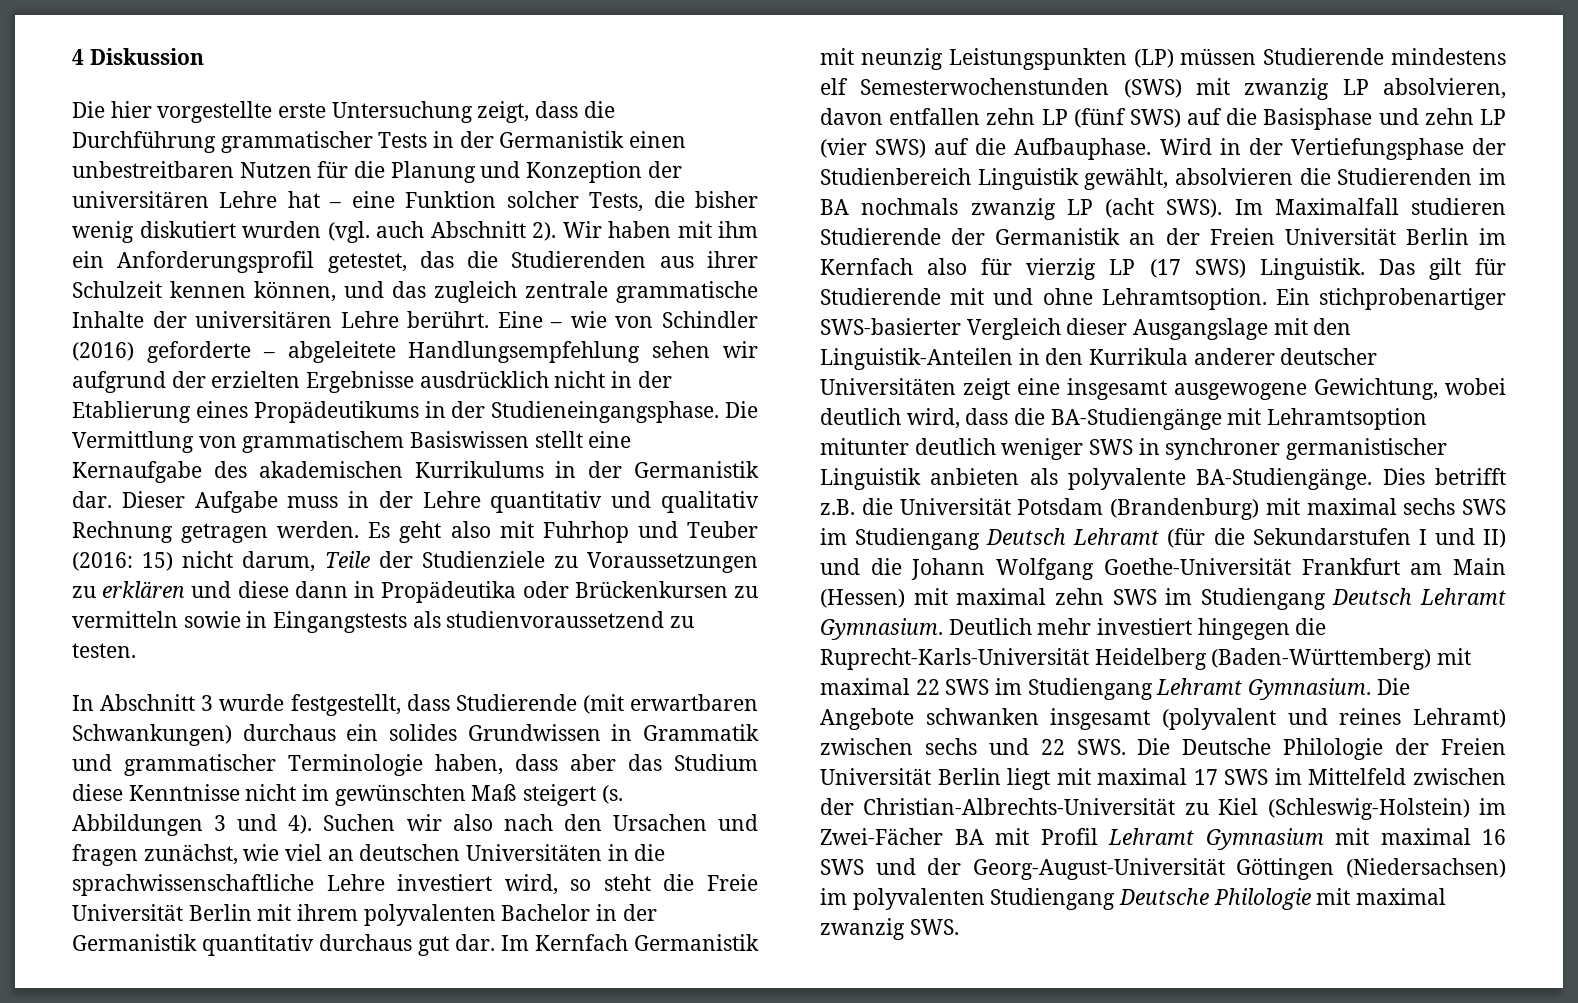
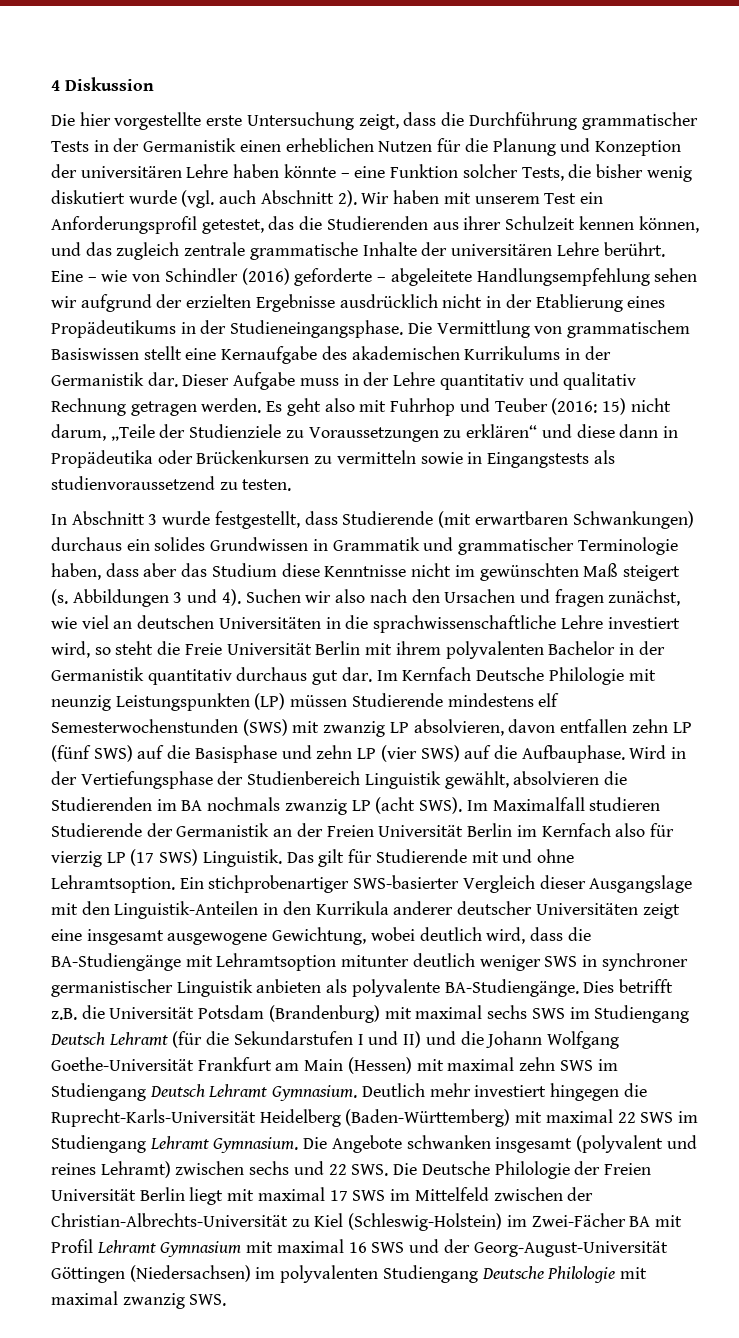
- Die hier vorgestellte erste Untersuchung zeigt, dass die Durchführung grammatischer Tests in der Germanistik einen unbestreitbaren Nutzen für die Planung und Konzeption der universitären Lehre hat – eine Funktion solcher Tests, die bisher wenig diskutiert wurden (vgl. auch Abschnitt 2).
+ Die hier vorgestellte erste Untersuchung zeigt, dass die Durchführung grammatischer Tests in der Germanistik einen erheblichen Nutzen für die Planung und Konzeption der universitären Lehre haben könnte – eine Funktion solcher Tests, die bisher wenig diskutiert wurde (vgl. auch Abschnitt 2).
- Wir haben mit ihm ein Anforderungsprofil getestet, das die Studierenden aus ihrer Schulzeit kennen können, und das zugleich zentrale grammatische Inhalte der universitären Lehre berührt.
+ Wir haben mit unserem Test ein Anforderungsprofil getestet, das die Studierenden aus ihrer Schulzeit kennen können, und das zugleich zentrale grammatische Inhalte der universitären Lehre berührt.
- Es geht also mit Fuhrhop und Teuber (2016: 15) nicht darum, Teile der Studienziele zu Voraussetzungen zu erklären und diese dann in Propädeutika oder Brückenkursen zu vermitteln sowie in Eingangstests als studienvoraussetzend zu testen.
+ Es geht also mit Fuhrhop und Teuber (2016: 15) nicht darum, „Teile der Studienziele zu Voraussetzungen zu erklären“ und diese dann in Propädeutika oder Brückenkursen zu vermitteln sowie in Eingangstests als studienvoraussetzend zu testen.
- Im Kernfach Germanistik mit neunzig Leistungspunkten (LP) müssen Studierende mindestens elf Semesterwochenstunden (SWS) mit zwanzig LP absolvieren, davon entfallen zehn LP (fünf SWS) auf die Basisphase und zehn LP (vier SWS) auf die Aufbauphase.
+ Im Kernfach Deutsche Philologie mit neunzig Leistungspunkten (LP) müssen Studierende mindestens elf Semesterwochenstunden (SWS) mit zwanzig LP absolvieren, davon entfallen zehn LP (fünf SWS) auf die Basisphase und zehn LP (vier SWS) auf die Aufbauphase.

